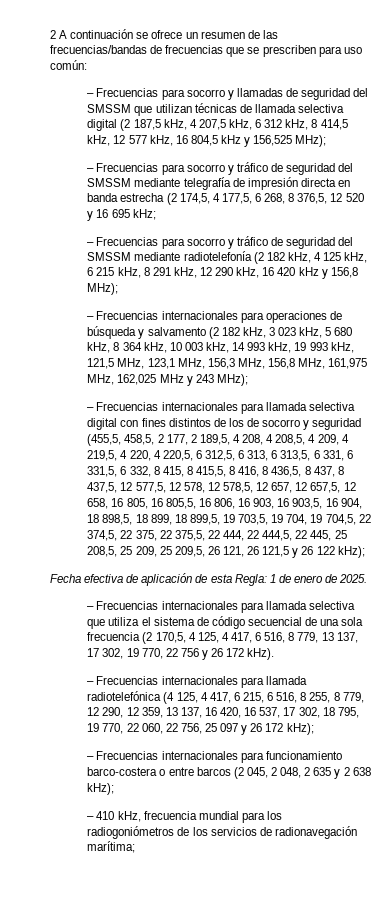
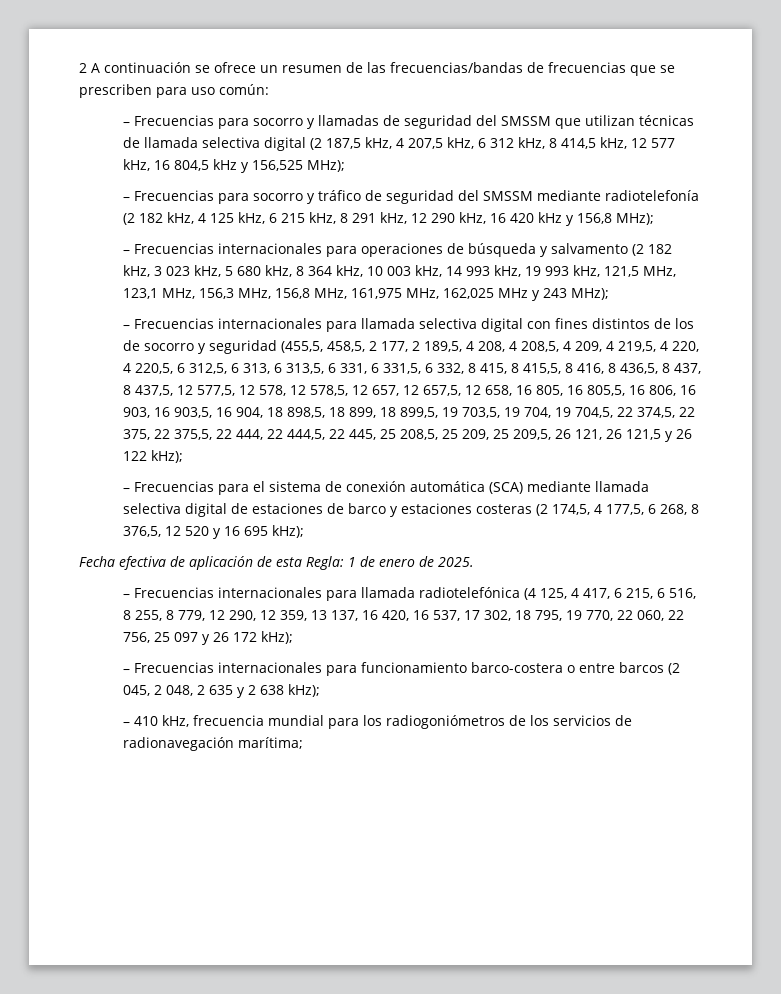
- – Frecuencias para socorro y tráfico de seguridad del SMSSM mediante telegrafía de impresión directa en banda estrecha (2 174,5, 4 177,5, 6 268, 8 376,5, 12 520 y 16 695 kHz;
+ – Frecuencias para el sistema de conexión automática (SCA) mediante llamada selectiva digital de estaciones de barco y estaciones costeras (2 174,5, 4 177,5, 6 268, 8 376,5, 12 520 y 16 695 kHz);
- – Frecuencias internacionales para llamada selectiva que utiliza el sistema de código secuencial de una sola frecuencia (2 170,5, 4 125, 4 417, 6 516, 8 779, 13 137, 17 302, 19 770, 22 756 y 26 172 kHz).

